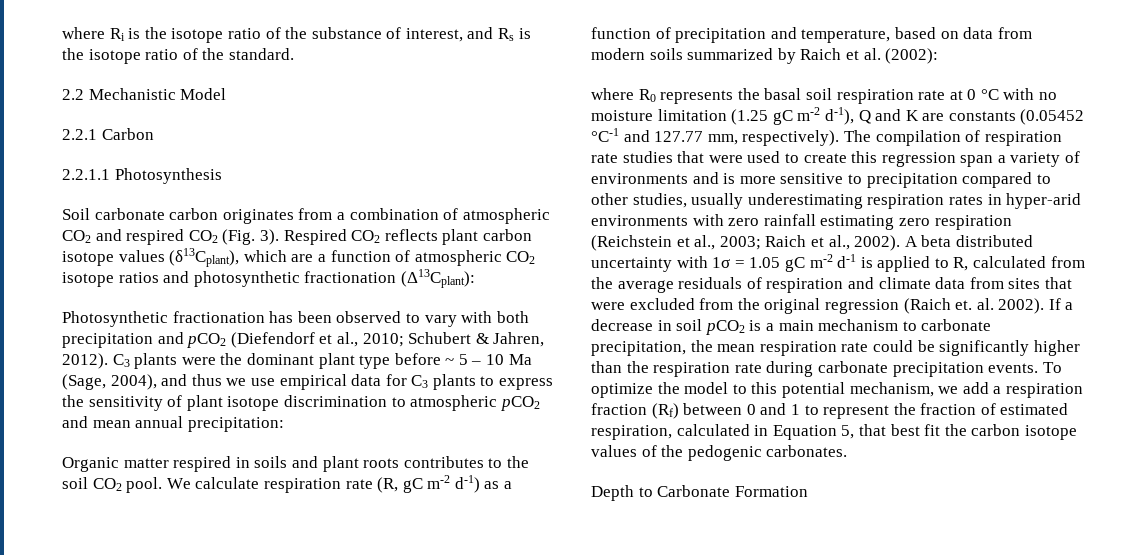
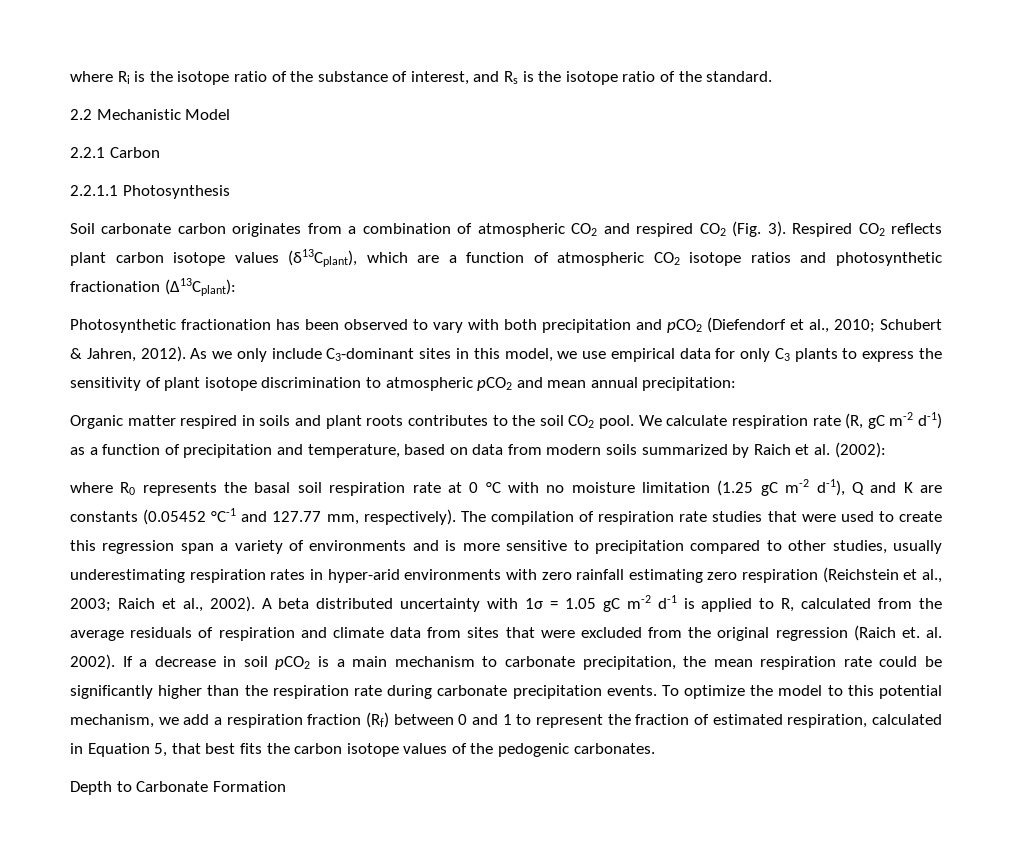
- C3 plants were the dominant plant type before ~ 5 – 10 Ma (Sage, 2004), and thus we use empirical data for C3 plants to express the sensitivity of plant isotope discrimination to atmospheric pCO2 and mean annual precipitation:
+ As we only include C3-dominant sites in this model, we use empirical data for only C3 plants to express the sensitivity of plant isotope discrimination to atmospheric pCO2 and mean annual precipitation:
- To optimize the model to this potential mechanism, we add a respiration fraction (Rf) between 0 and 1 to represent the fraction of estimated respiration, calculated in Equation 5, that best fit the carbon isotope values of the pedogenic carbonates.
+ To optimize the model to this potential mechanism, we add a respiration fraction (Rf) between 0 and 1 to represent the fraction of estimated respiration, calculated in Equation 5, that best fits the carbon isotope values of the pedogenic carbonates.

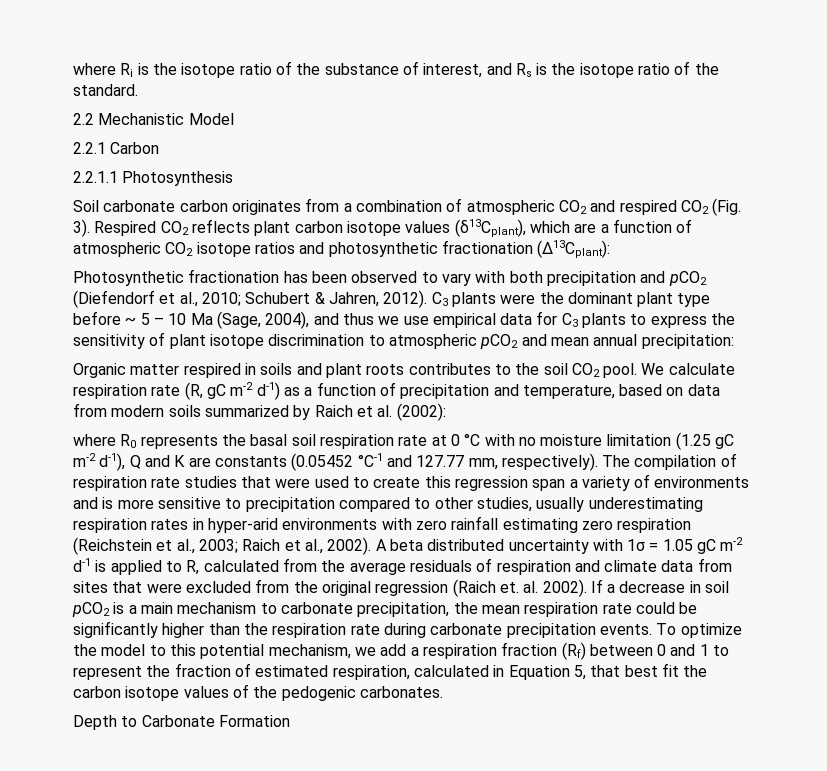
- As we only include C3-dominant sites in this model, we use empirical data for only C3 plants to express the sensitivity of plant isotope discrimination to atmospheric pCO2 and mean annual precipitation:
+ C3 plants were the dominant plant type before ~ 5 – 10 Ma (Sage, 2004), and thus we use empirical data for C3 plants to express the sensitivity of plant isotope discrimination to atmospheric pCO2 and mean annual precipitation:
- To optimize the model to this potential mechanism, we add a respiration fraction (Rf) between 0 and 1 to represent the fraction of estimated respiration, calculated in Equation 5, that best fits the carbon isotope values of the pedogenic carbonates.
+ To optimize the model to this potential mechanism, we add a respiration fraction (Rf) between 0 and 1 to represent the fraction of estimated respiration, calculated in Equation 5, that best fit the carbon isotope values of the pedogenic carbonates.

